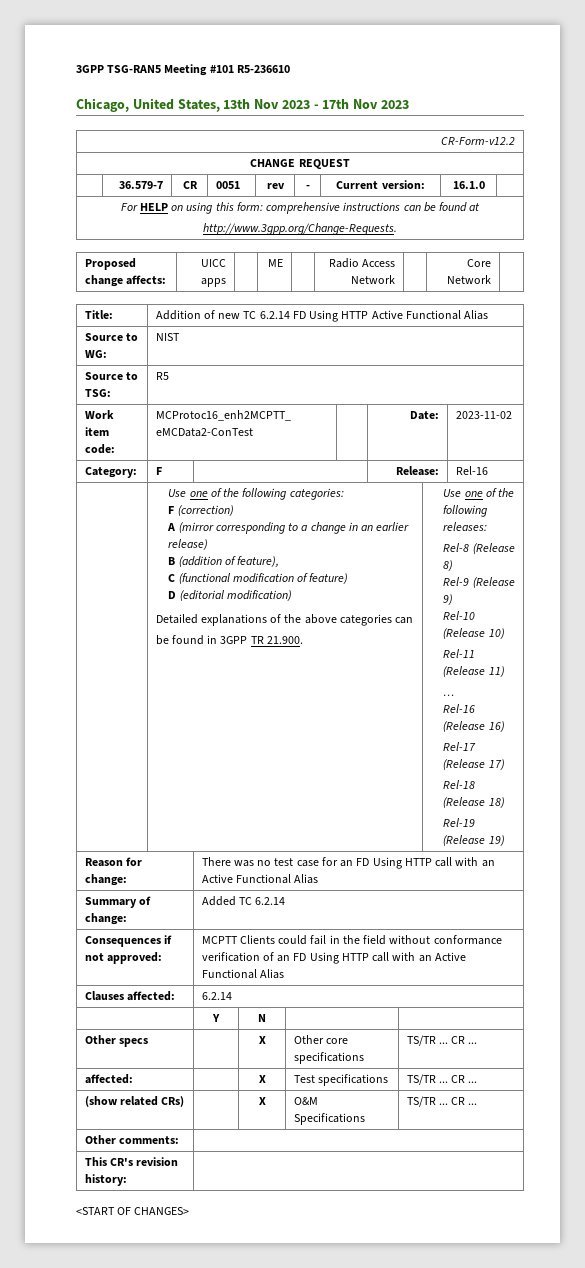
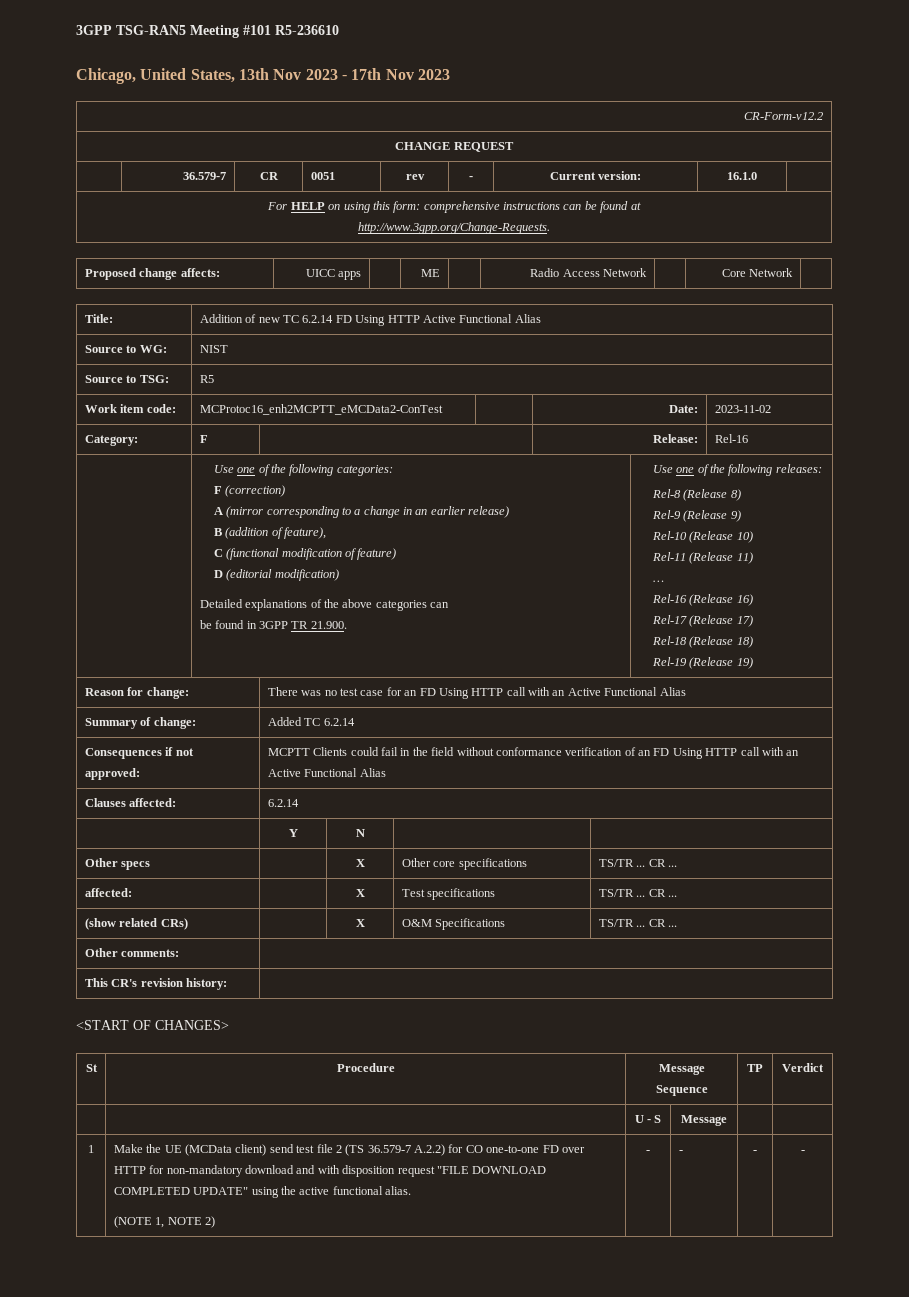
+ St | Procedure | Message Sequence | TP | Verdict
+ | | U - S | Message | |
+ 1 | Make the UE (MCData client) send test file 2 (TS 36.579-7 A.2.2) for CO one-to-one FD over HTTP for non-mandatory download and with disposition request "FILE DOWNLOAD COMPLETED UPDATE" using the active functional alias.
+ (NOTE 1, NOTE 2) | - | - | - | -

